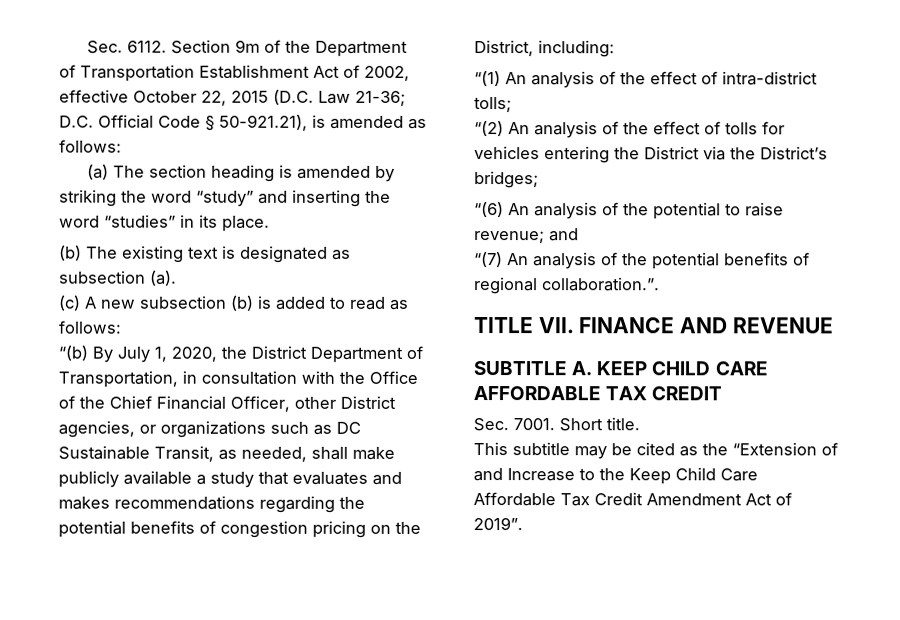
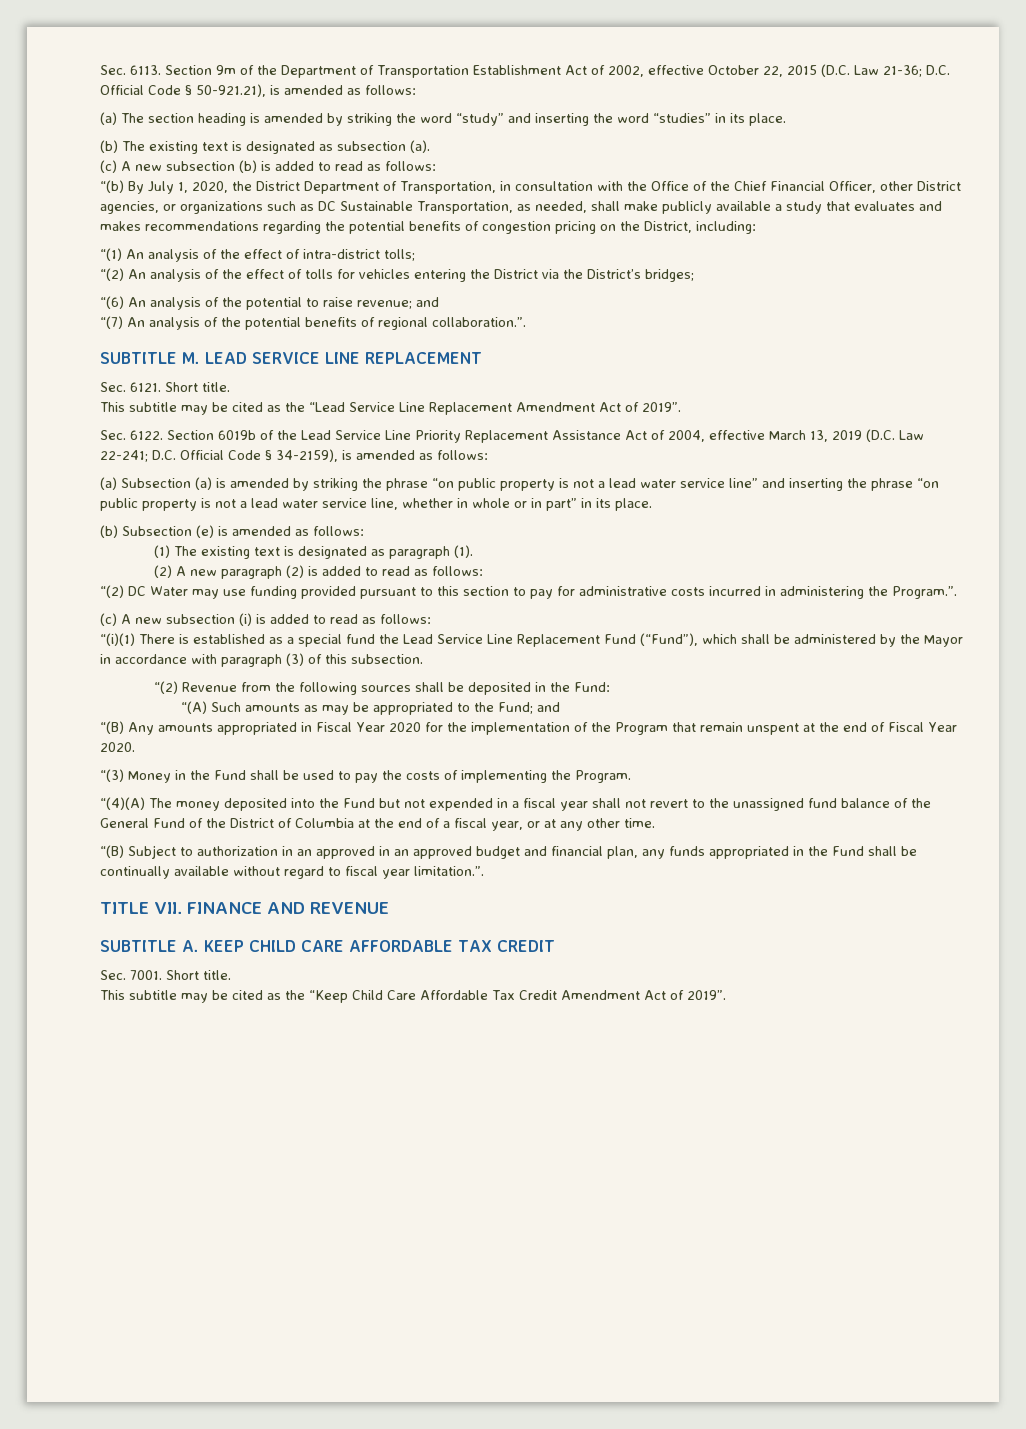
- Sec. 6112.
+ Sec. 6113.
- “(b) By July 1, 2020, the District Department of Transportation, in consultation with the Office of the Chief Financial Officer, other District agencies, or organizations such as DC Sustainable Transit, as needed, shall make publicly available a study that evaluates and makes recommendations regarding the potential benefits of congestion pricing on the District, including:
+ “(b) By July 1, 2020, the District Department of Transportation, in consultation with the Office of the Chief Financial Officer, other District agencies, or organizations such as DC Sustainable Transportation, as needed, shall make publicly available a study that evaluates and makes recommendations regarding the potential benefits of congestion pricing on the District, including:
+ SUBTITLE M. LEAD SERVICE LINE REPLACEMENT
+ Sec. 6121. Short title.
+ This subtitle may be cited as the “Lead Service Line Replacement Amendment Act of 2019”.
+ Sec. 6122. Section 6019b of the Lead Service Line Priority Replacement Assistance Act of 2004, effective March 13, 2019 (D.C. Law 22-241; D.C. Official Code § 34-2159), is amended as follows:
+ (a) Subsection (a) is amended by striking the phrase “on public property is not a lead water service line” and inserting the phrase “on public property is not a lead water service line, whether in whole or in part” in its place.
+ (b) Subsection (e) is amended as follows:
+ (1) The existing text is designated as paragraph (1).
+ (2) A new paragraph (2) is added to read as follows:
+ “(2) DC Water may use funding provided pursuant to this section to pay for administrative costs incurred in administering the Program.”.
+ (c) A new subsection (i) is added to read as follows:
+ “(i)(1) There is established as a special fund the Lead Service Line Replacement Fund (“Fund”), which shall be administered by the Mayor in accordance with paragraph (3) of this subsection.
+ “(2) Revenue from the following sources shall be deposited in the Fund:
+ “(A) Such amounts as may be appropriated to the Fund; and
+ “(B) Any amounts appropriated in Fiscal Year 2020 for the implementation of the Program that remain unspent at the end of Fiscal Year 2020.
+ “(3) Money in the Fund shall be used to pay the costs of implementing the Program.
+ “(4)(A) The money deposited into the Fund but not expended in a fiscal year shall not revert to the unassigned fund balance of the General Fund of the District of Columbia at the end of a fiscal year, or at any other time.
+ “(B) Subject to authorization in an approved in an approved budget and financial plan, any funds appropriated in the Fund shall be continually available without regard to fiscal year limitation.”.
- This subtitle may be cited as the “Extension of and Increase to the Keep Child Care Affordable Tax Credit Amendment Act of 2019”.
+ This subtitle may be cited as the “Keep Child Care Affordable Tax Credit Amendment Act of 2019”.

